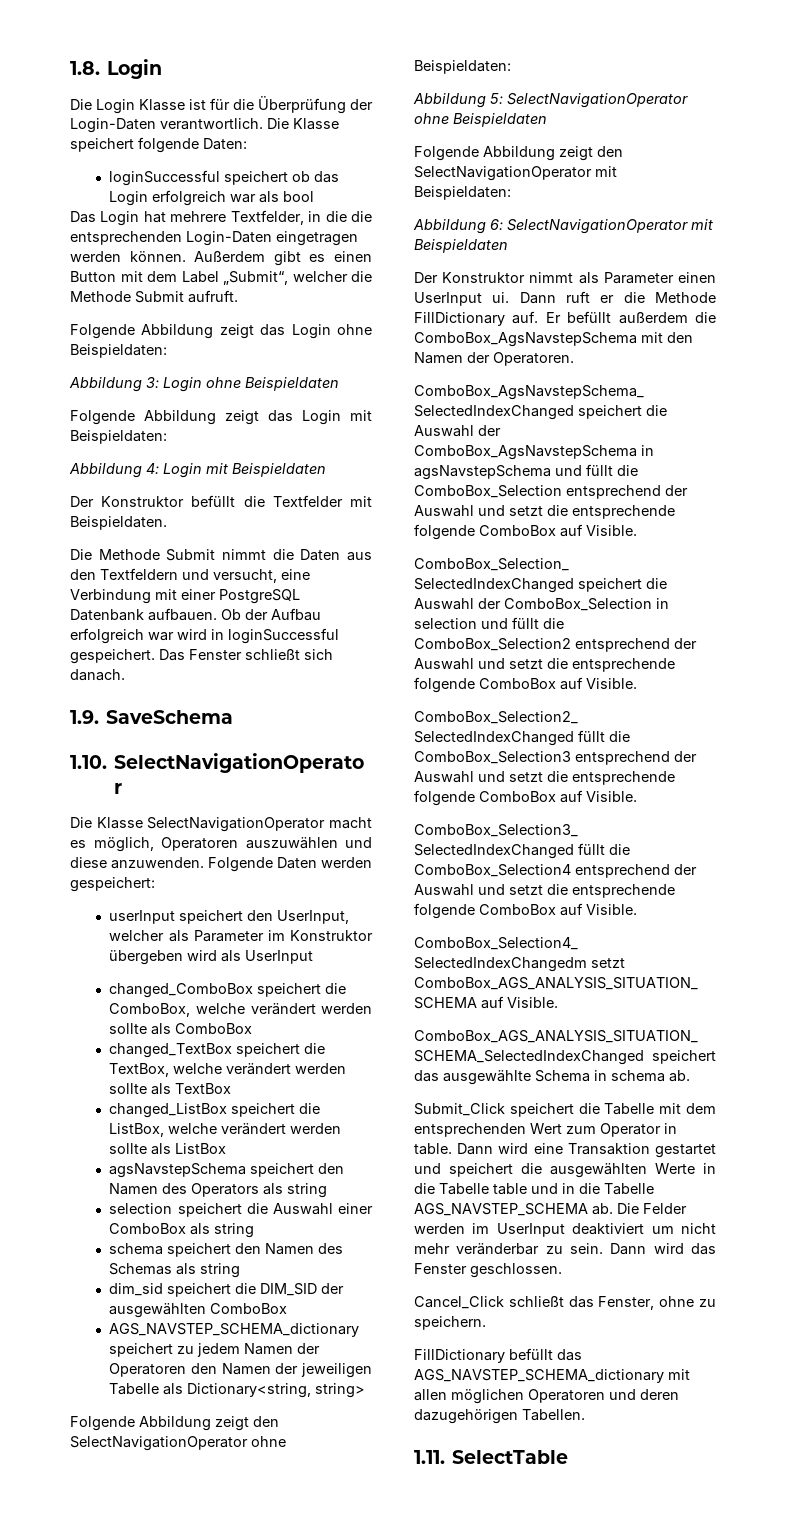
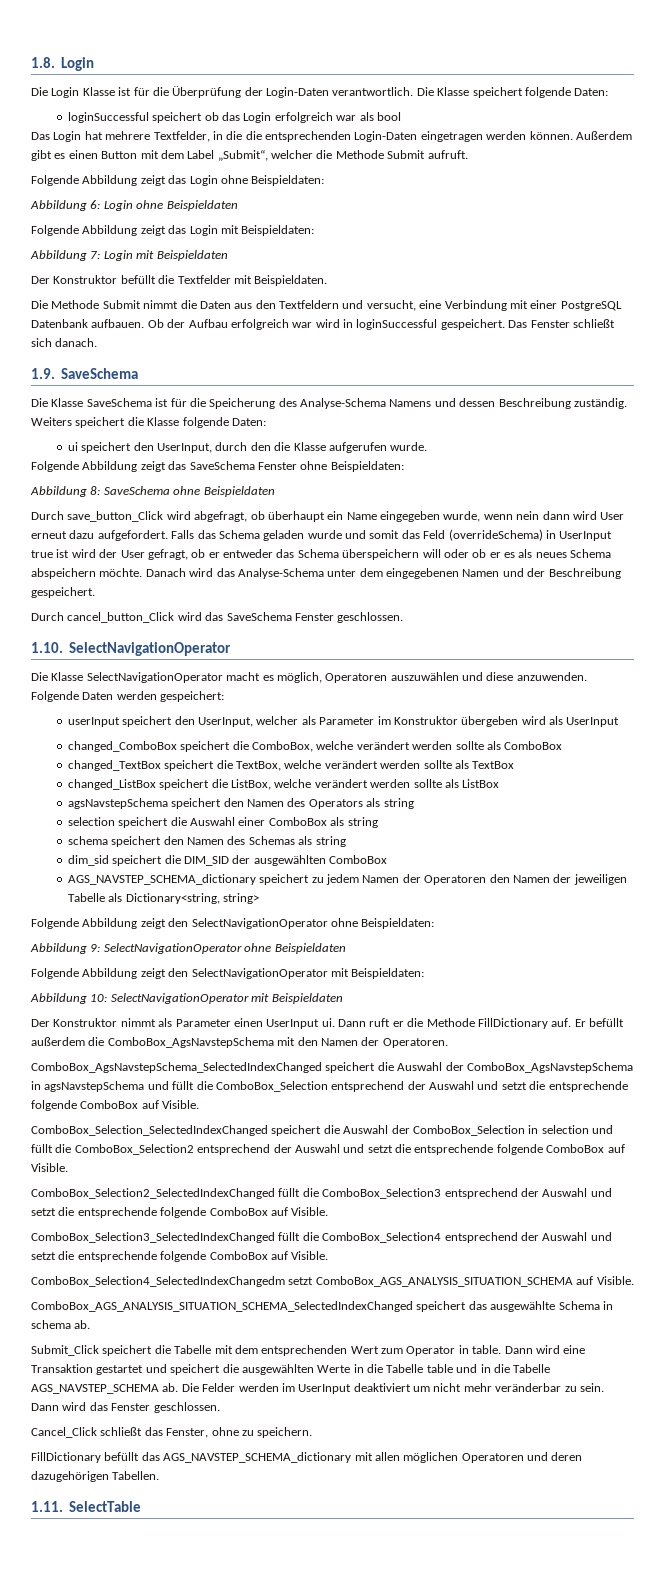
- Abbildung 3: Login ohne Beispieldaten
+ Abbildung 6: Login ohne Beispieldaten
- Abbildung 4: Login mit Beispieldaten
+ Abbildung 7: Login mit Beispieldaten
+ Die Klasse SaveSchema ist für die Speicherung des Analyse-Schema Namens und dessen Beschreibung zuständig. Weiters speichert die Klasse folgende Daten:
+ ui speichert den UserInput, durch den die Klasse aufgerufen wurde.
+ Folgende Abbildung zeigt das SaveSchema Fenster ohne Beispieldaten:
+ Abbildung 8: SaveSchema ohne Beispieldaten
+ Durch save_button_Click wird abgefragt, ob überhaupt ein Name eingegeben wurde, wenn nein dann wird User erneut dazu aufgefordert. Falls das Schema geladen wurde und somit das Feld (overrideSchema) in UserInput true ist wird der User gefragt, ob er entweder das Schema überspeichern will oder ob er es als neues Schema abspeichern möchte. Danach wird das Analyse-Schema unter dem eingegebenen Namen und der Beschreibung gespeichert.
+ Durch cancel_button_Click wird das SaveSchema Fenster geschlossen.
- Abbildung 5: SelectNavigationOperator ohne Beispieldaten
+ Abbildung 9: SelectNavigationOperator ohne Beispieldaten
- Abbildung 6: SelectNavigationOperator mit Beispieldaten
+ Abbildung 10: SelectNavigationOperator mit Beispieldaten

